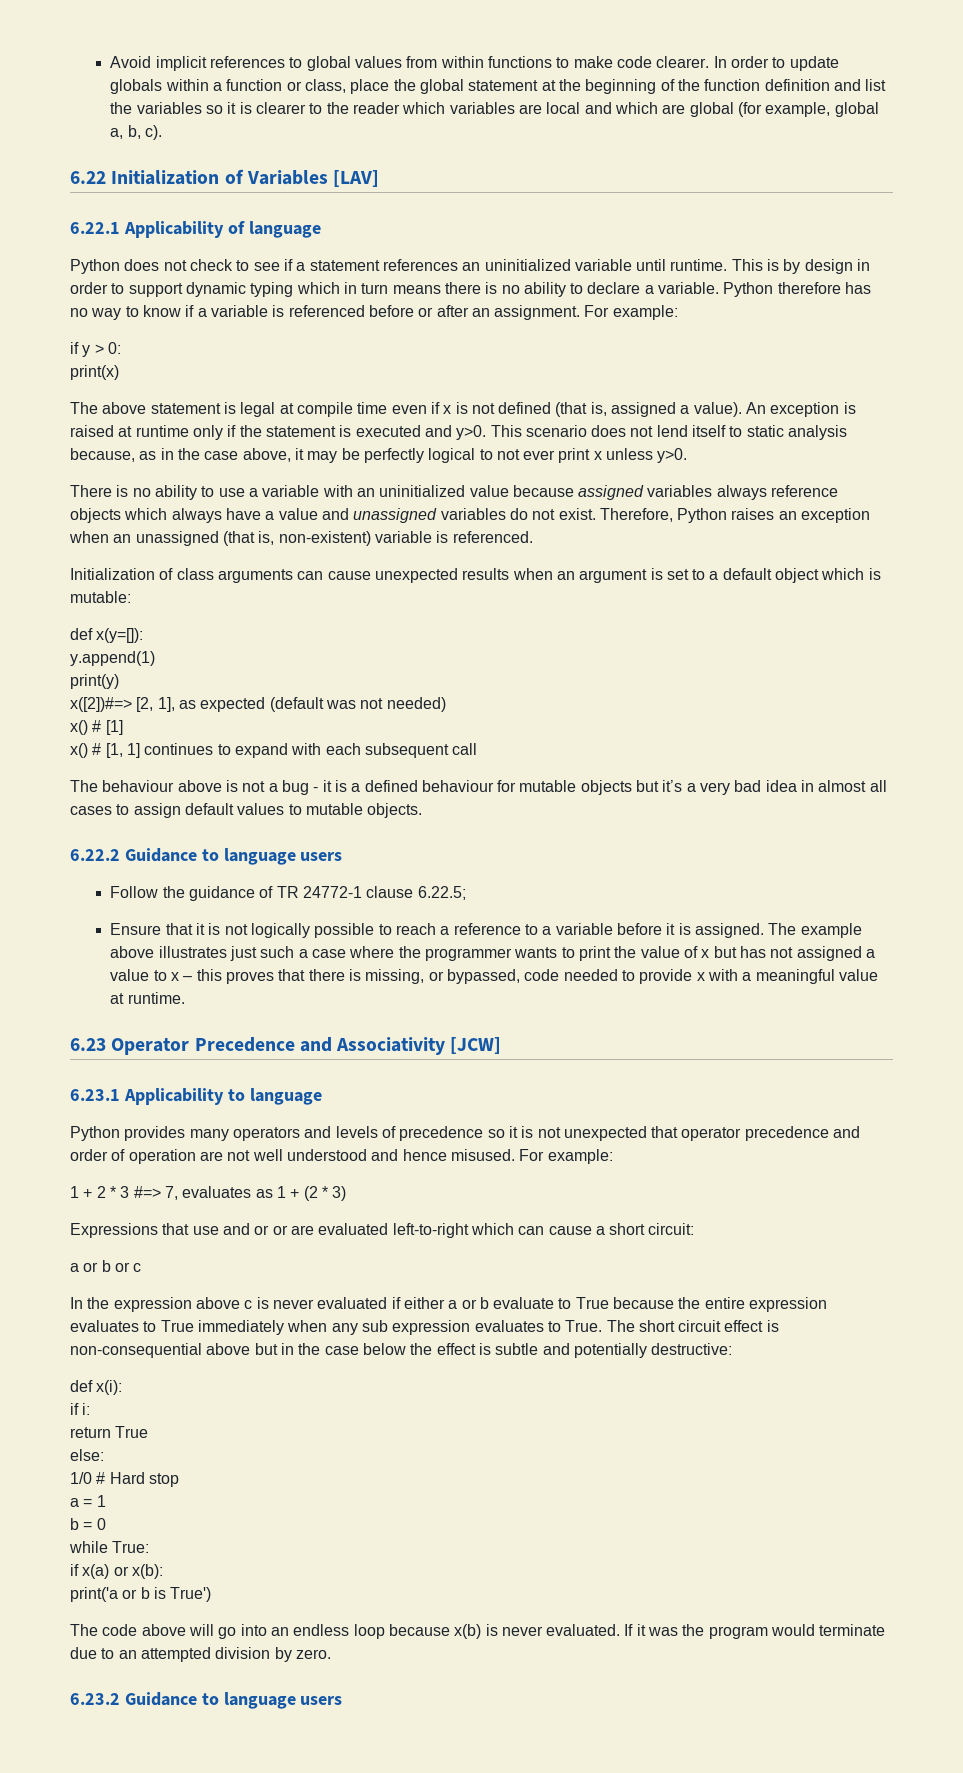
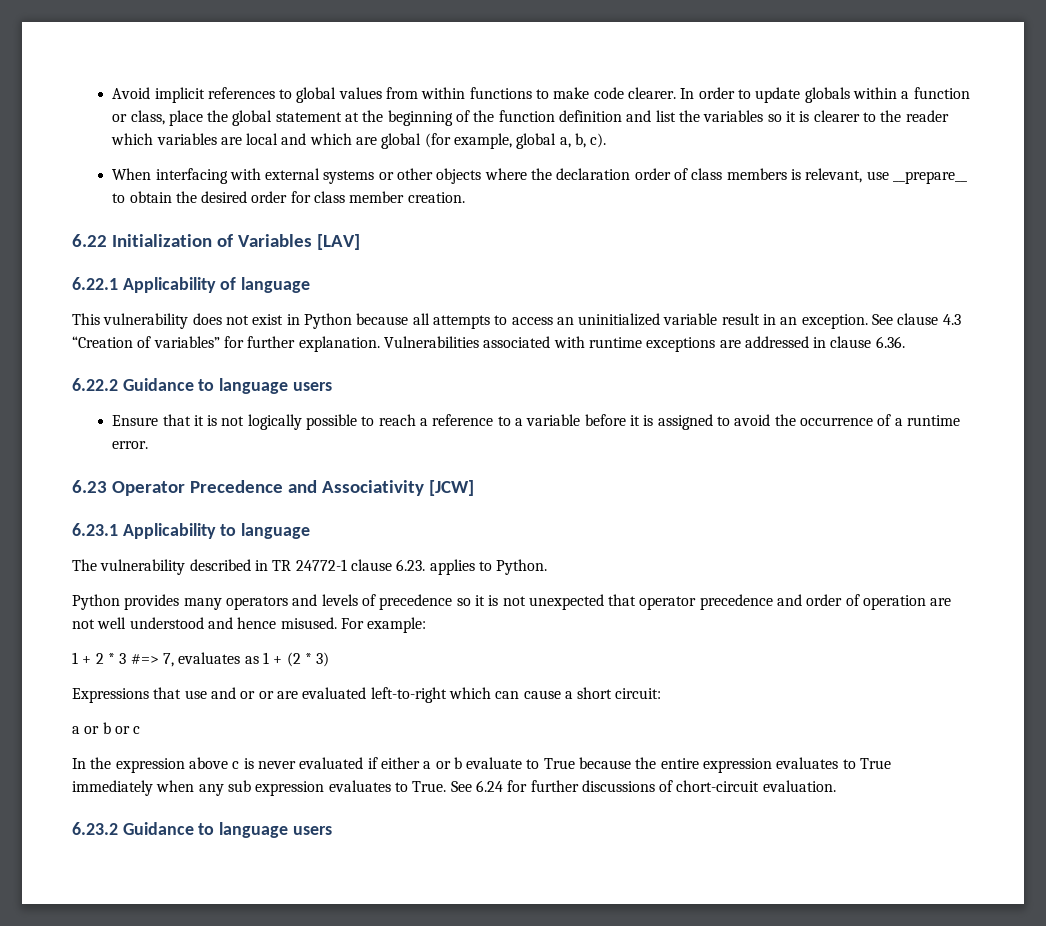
+ When interfacing with external systems or other objects where the declaration order of class members is relevant, use __prepare__ to obtain the desired order for class member creation.
- Python does not check to see if a statement references an uninitialized variable until runtime. This is by design in order to support dynamic typing which in turn means there is no ability to declare a variable. Python therefore has no way to know if a variable is referenced before or after an assignment. For example:
- if y > 0:
- print(x)
- The above statement is legal at compile time even if x is not defined (that is, assigned a value). An exception is raised at runtime only if the statement is executed and y>0. This scenario does not lend itself to static analysis because, as in the case above, it may be perfectly logical to not ever print x unless y>0.
- There is no ability to use a variable with an uninitialized value because assigned variables always reference objects which always have a value and unassigned variables do not exist. Therefore, Python raises an exception when an unassigned (that is, non-existent) variable is referenced.
- Initialization of class arguments can cause unexpected results when an argument is set to a default object which is mutable:
- def x(y=[]):
- y.append(1)
- print(y)
- x([2])#=> [2, 1], as expected (default was not needed)
- x() # [1]
- x() # [1, 1] continues to expand with each subsequent call
- The behaviour above is not a bug - it is a defined behaviour for mutable objects but it’s a very bad idea in almost all cases to assign default values to mutable objects.
+ This vulnerability does not exist in Python because all attempts to access an uninitialized variable result in an exception. See clause 4.3 “Creation of variables” for further explanation. Vulnerabilities associated with runtime exceptions are addressed in clause 6.36.
- Follow the guidance of TR 24772-1 clause 6.22.5;
- Ensure that it is not logically possible to reach a reference to a variable before it is assigned. The example above illustrates just such a case where the programmer wants to print the value of x but has not assigned a value to x – this proves that there is missing, or bypassed, code needed to provide x with a meaningful value at runtime.
+ Ensure that it is not logically possible to reach a reference to a variable before it is assigned to avoid the occurrence of a runtime error.
+ The vulnerability described in TR 24772-1 clause 6.23. applies to Python.
- The short circuit effect is non-consequential above but in the case below the effect is subtle and potentially destructive:
- def x(i):
- if i:
- return True
- else:
- 1/0 # Hard stop
- a = 1
- b = 0
- while True:
- if x(a) or x(b):
- print('a or b is True')
- The code above will go into an endless loop because x(b) is never evaluated. If it was the program would terminate due to an attempted division by zero.
+ See 6.24 for further discussions of chort-circuit evaluation.

